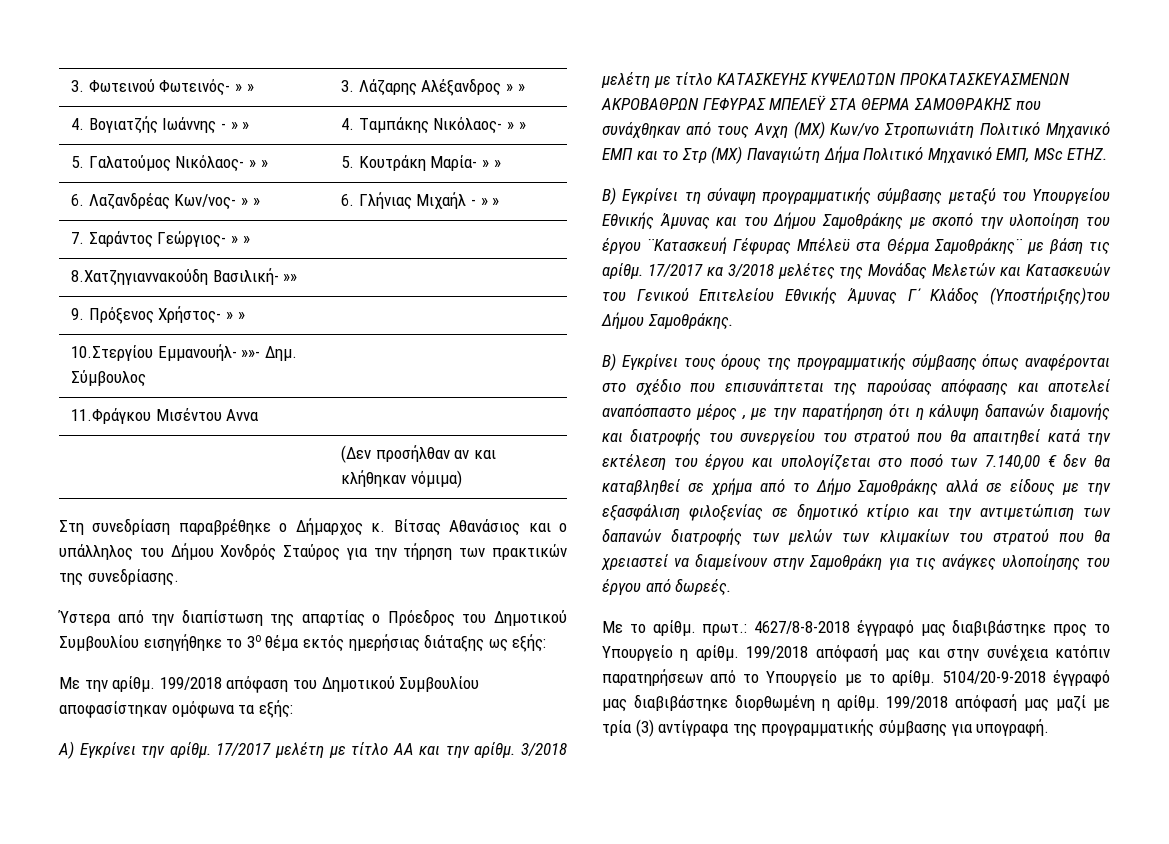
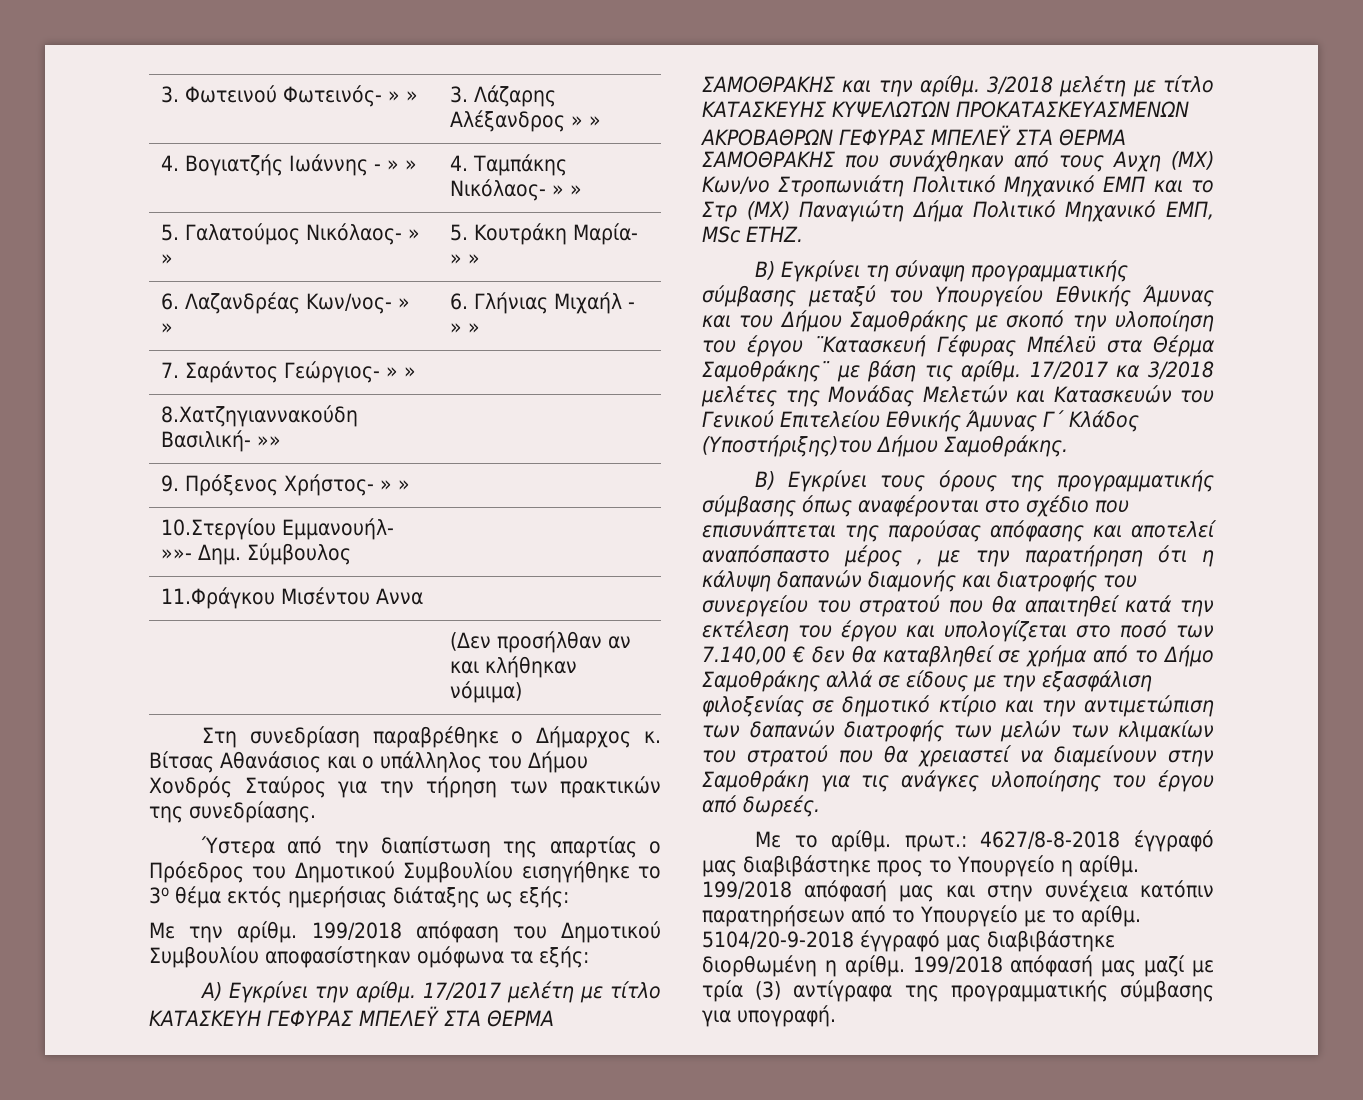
- 17/2017 μελέτη με τίτλο AA και την αρίθμ.
+ 17/2017 μελέτη με τίτλο ΚΑΤΑΣΚΕΥΗ ΓΕΦΥΡΑΣ ΜΠΕΛΕΫ ΣΤA ΘΕΡΜA ΣΑΜΟΘΡΑΚΗΣ και την αρίθμ.

